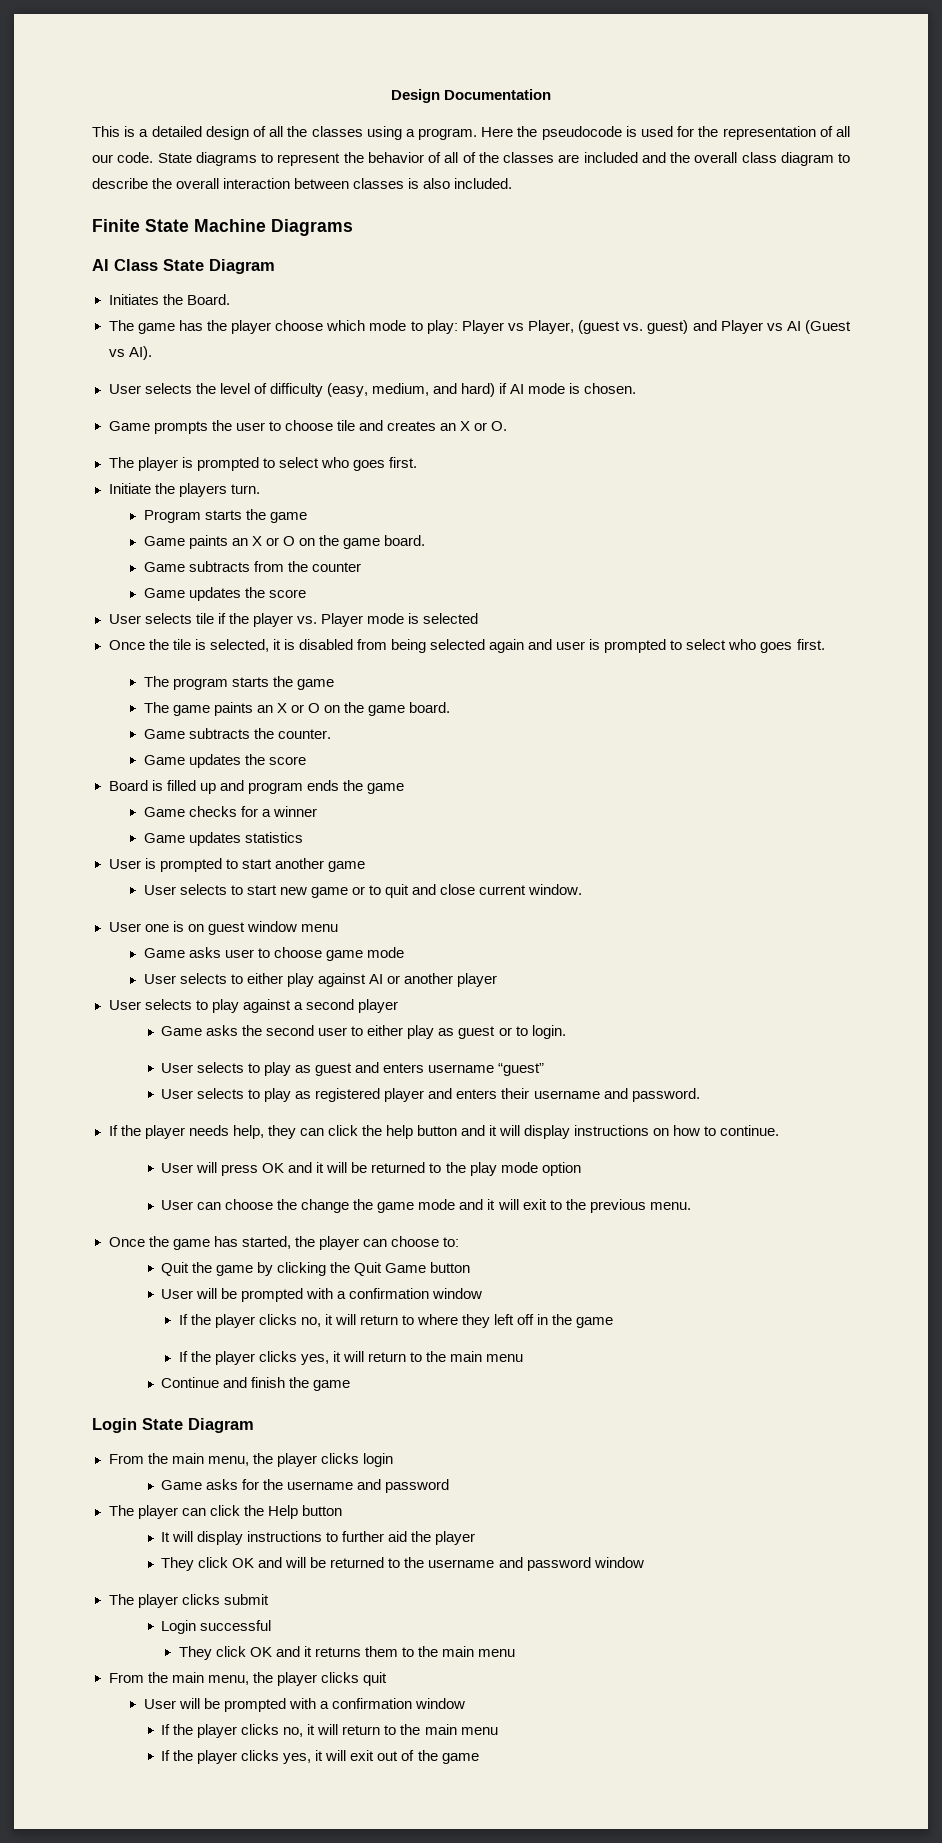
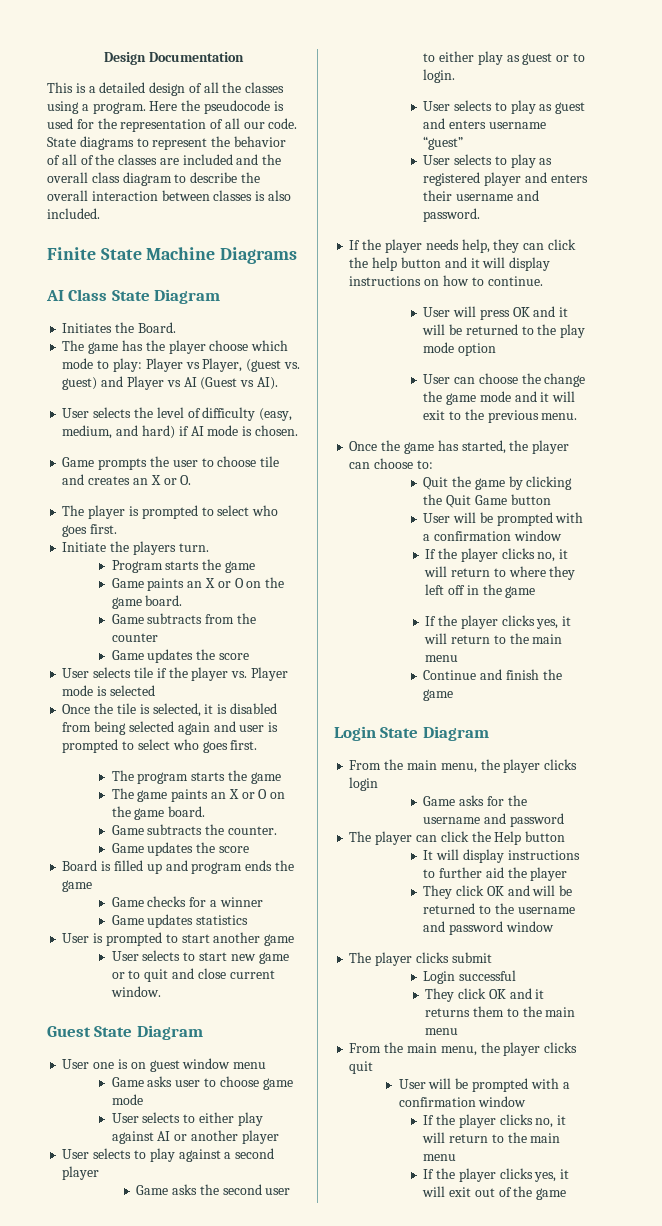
+ Guest State Diagram

